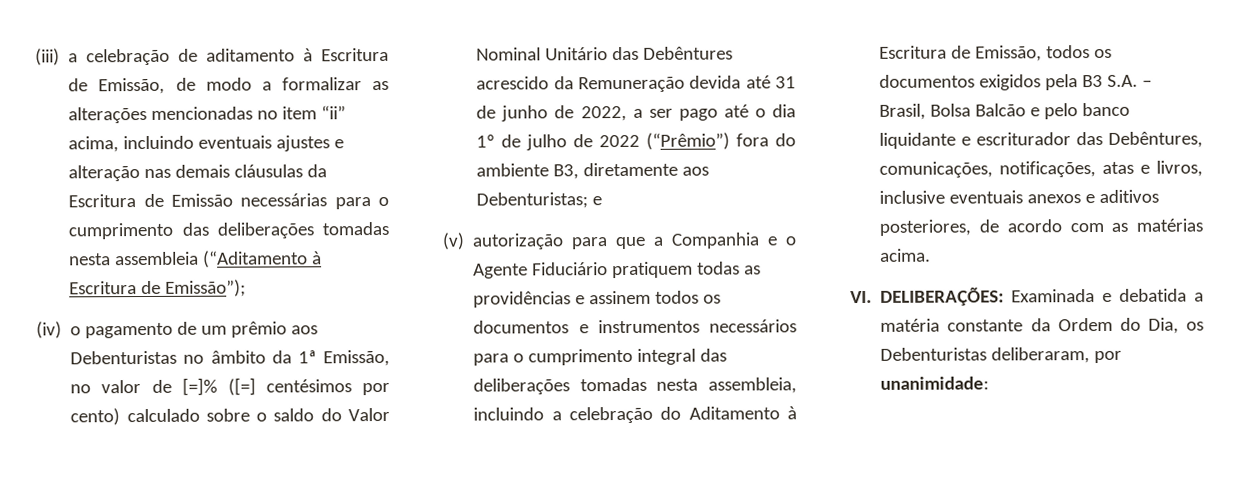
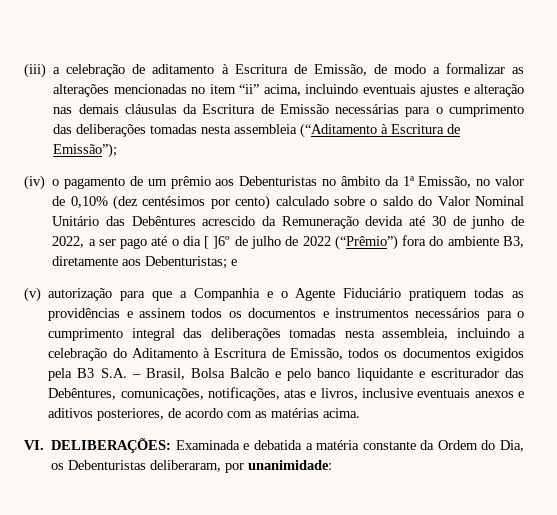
- (iv) o pagamento de um prêmio aos Debenturistas no âmbito da 1ª Emissão, no valor de [=]% ([=] centésimos por cento) calculado sobre o saldo do Valor Nominal Unitário das Debêntures acrescido da Remuneração devida até 31 de junho de 2022, a ser pago até o dia 1º de julho de 2022 (“Prêmio”) fora do ambiente B3, diretamente aos Debenturistas; e
+ (iv) o pagamento de um prêmio aos Debenturistas no âmbito da 1ª Emissão, no valor de 0,10% (dez centésimos por cento) calculado sobre o saldo do Valor Nominal Unitário das Debêntures acrescido da Remuneração devida até 30 de junho de 2022, a ser pago até o dia [ ]6º de julho de 2022 (“Prêmio”) fora do ambiente B3, diretamente aos Debenturistas; e

